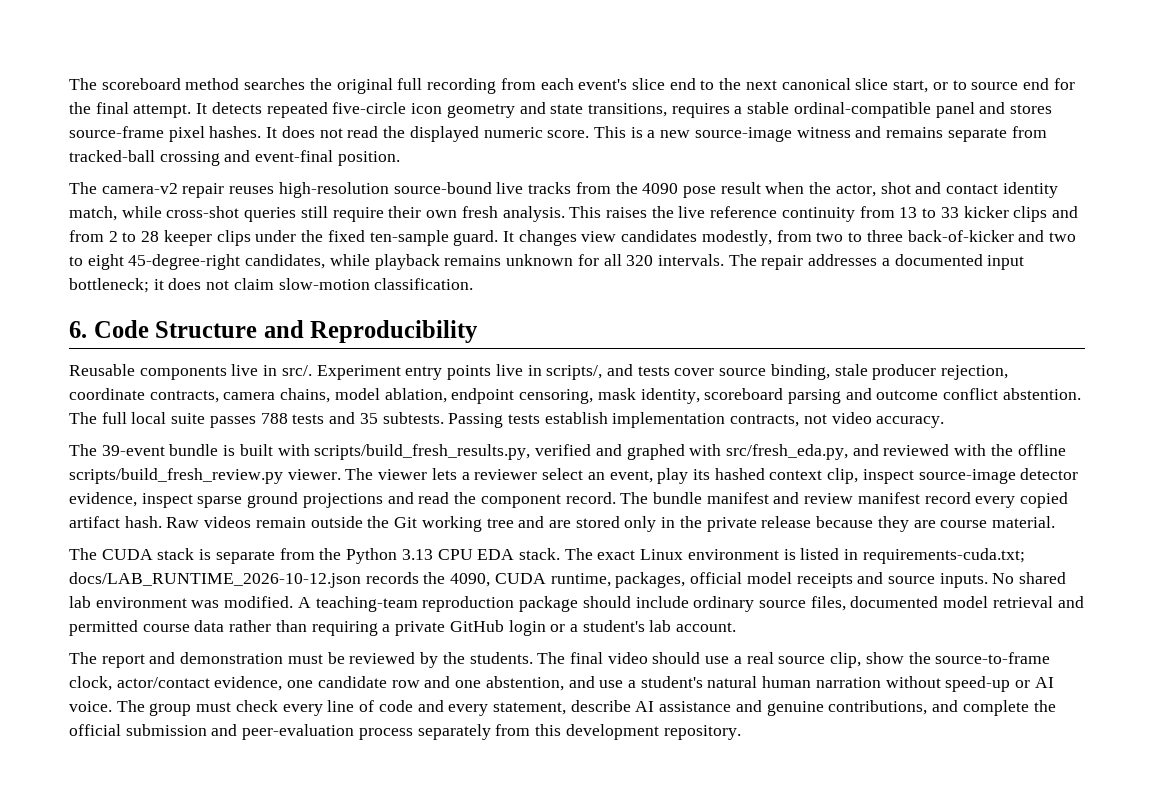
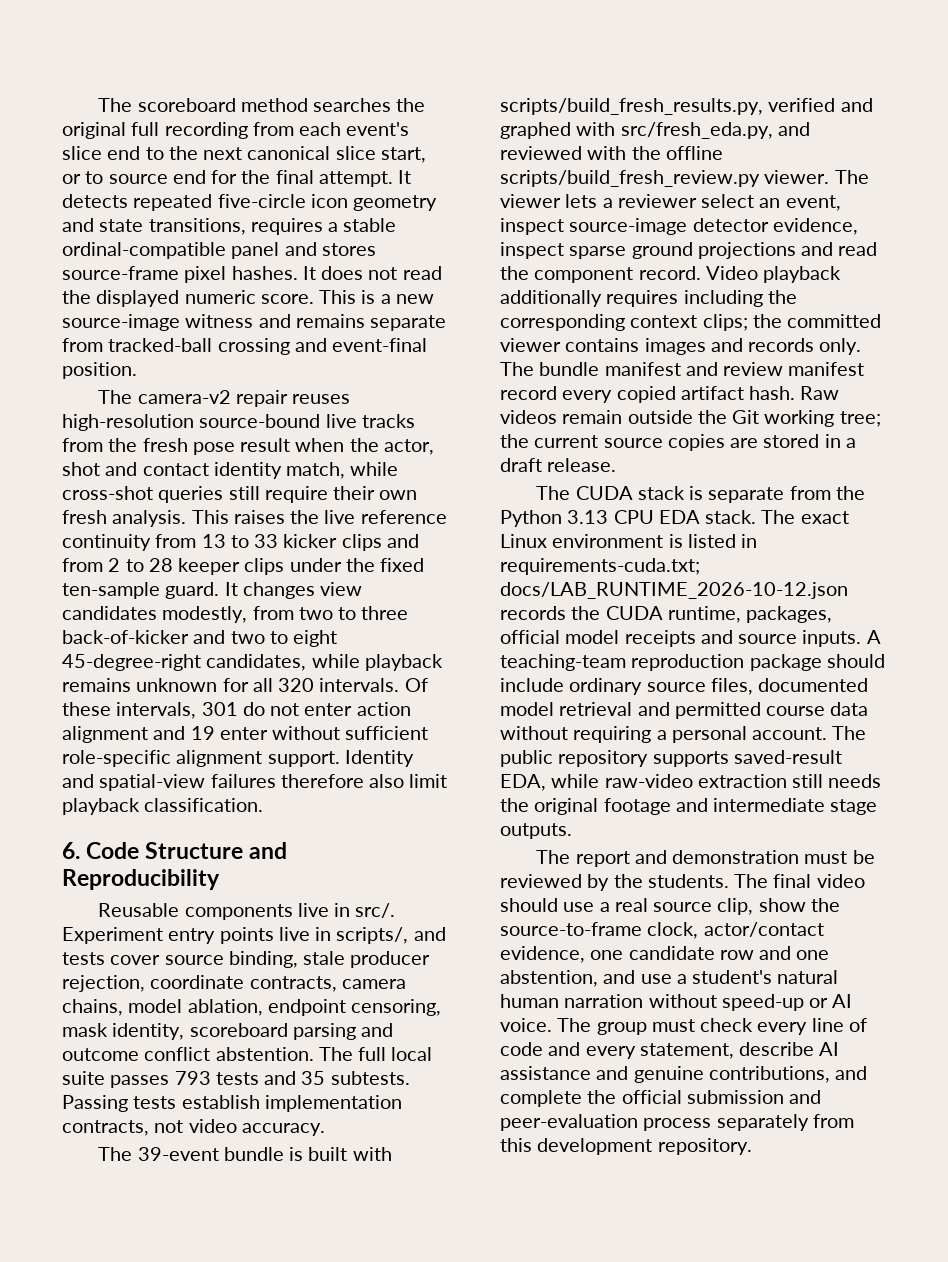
- The camera-v2 repair reuses high-resolution source-bound live tracks from the 4090 pose result when the actor, shot and contact identity match, while cross-shot queries still require their own fresh analysis.
+ The camera-v2 repair reuses high-resolution source-bound live tracks from the fresh pose result when the actor, shot and contact identity match, while cross-shot queries still require their own fresh analysis.
- The repair addresses a documented input bottleneck; it does not claim slow-motion classification.
+ Of these intervals, 301 do not enter action alignment and 19 enter without sufficient role-specific alignment support. Identity and spatial-view failures therefore also limit playback classification.
- The full local suite passes 788 tests and 35 subtests.
+ The full local suite passes 793 tests and 35 subtests.
- The viewer lets a reviewer select an event, play its hashed context clip, inspect source-image detector evidence, inspect sparse ground projections and read the component record.
+ The viewer lets a reviewer select an event, inspect source-image detector evidence, inspect sparse ground projections and read the component record.
+ Video playback additionally requires including the corresponding context clips; the committed viewer contains images and records only.
- Raw videos remain outside the Git working tree and are stored only in the private release because they are course material.
+ Raw videos remain outside the Git working tree; the current source copies are stored in a draft release.
- The exact Linux environment is listed in requirements-cuda.txt; docs/LAB_RUNTIME_2026-10-12.json records the 4090, CUDA runtime, packages, official model receipts and source inputs.
+ The exact Linux environment is listed in requirements-cuda.txt; docs/LAB_RUNTIME_2026-10-12.json records the CUDA runtime, packages, official model receipts and source inputs.
- No shared lab environment was modified.
- A teaching-team reproduction package should include ordinary source files, documented model retrieval and permitted course data rather than requiring a private GitHub login or a student's lab account.
+ A teaching-team reproduction package should include ordinary source files, documented model retrieval and permitted course data without requiring a personal account. The public repository supports saved-result EDA, while raw-video extraction still needs the original footage and intermediate stage outputs.

